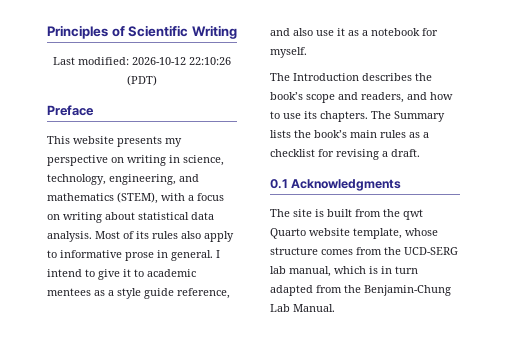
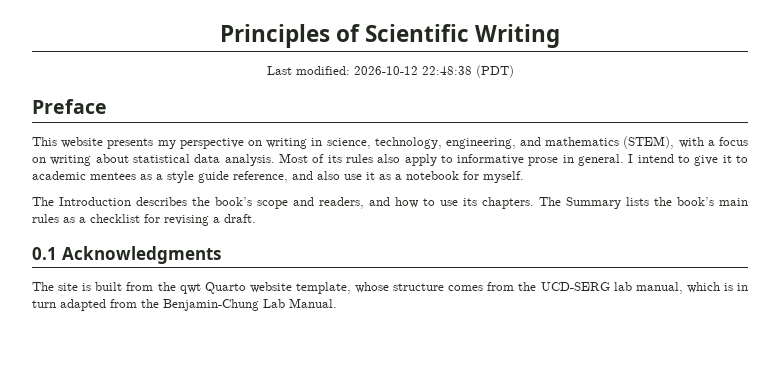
- Last modified: 2026-10-12 22:10:26 (PDT)
+ Last modified: 2026-10-12 22:48:38 (PDT)

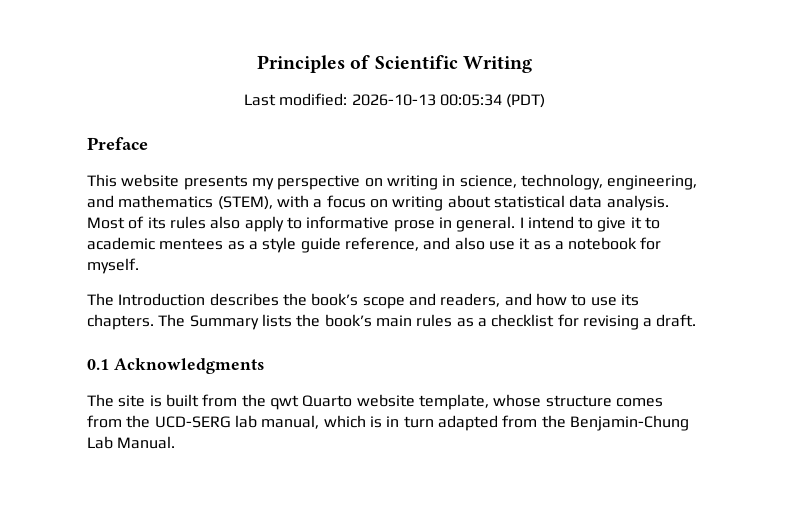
- Last modified: 2026-10-12 22:48:38 (PDT)
+ Last modified: 2026-10-13 00:05:34 (PDT)

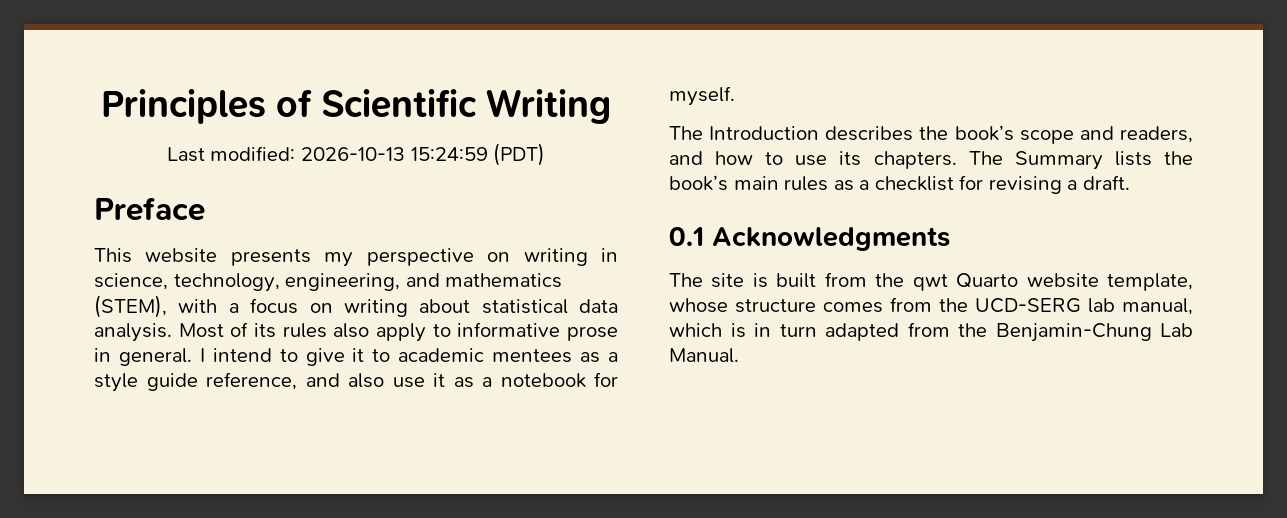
- Last modified: 2026-10-13 00:05:34 (PDT)
+ Last modified: 2026-10-13 15:24:59 (PDT)

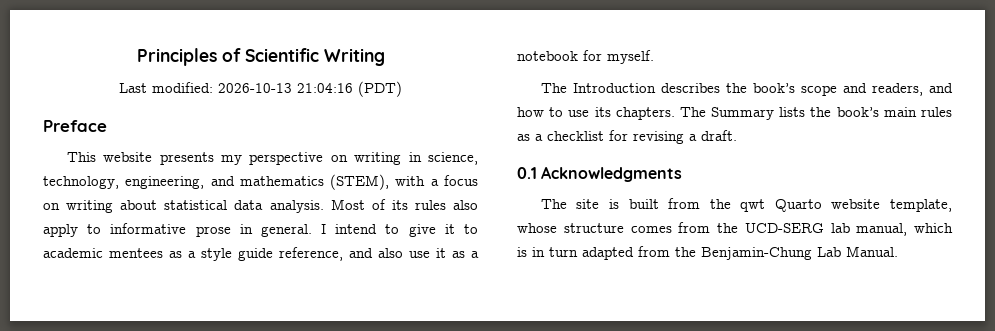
- Last modified: 2026-10-13 15:24:59 (PDT)
+ Last modified: 2026-10-13 21:04:16 (PDT)

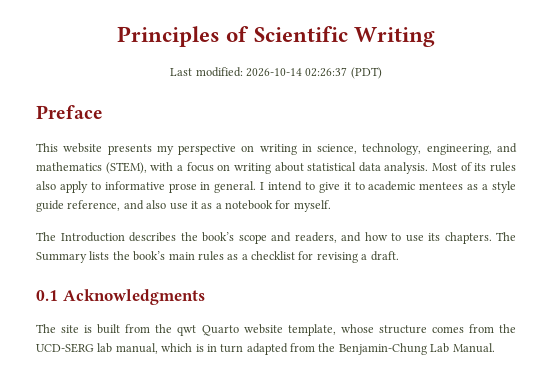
- Last modified: 2026-10-13 21:04:16 (PDT)
+ Last modified: 2026-10-14 02:26:37 (PDT)

